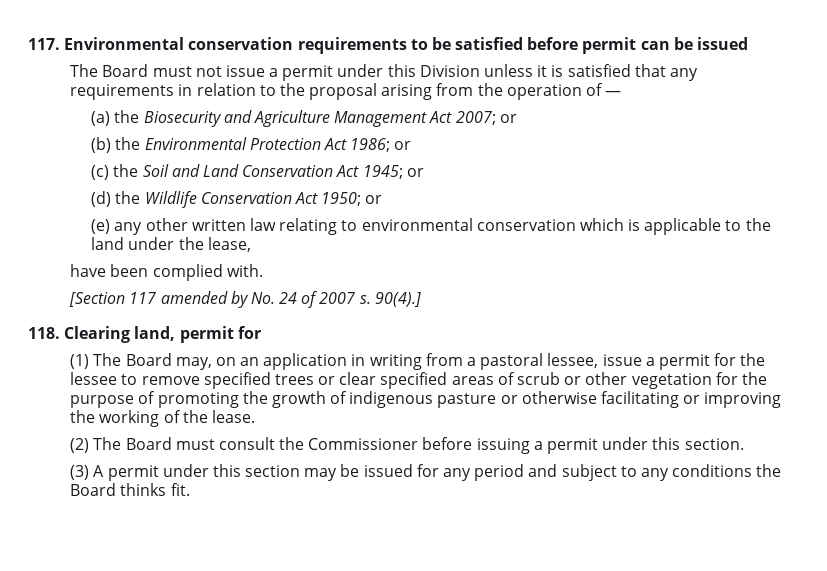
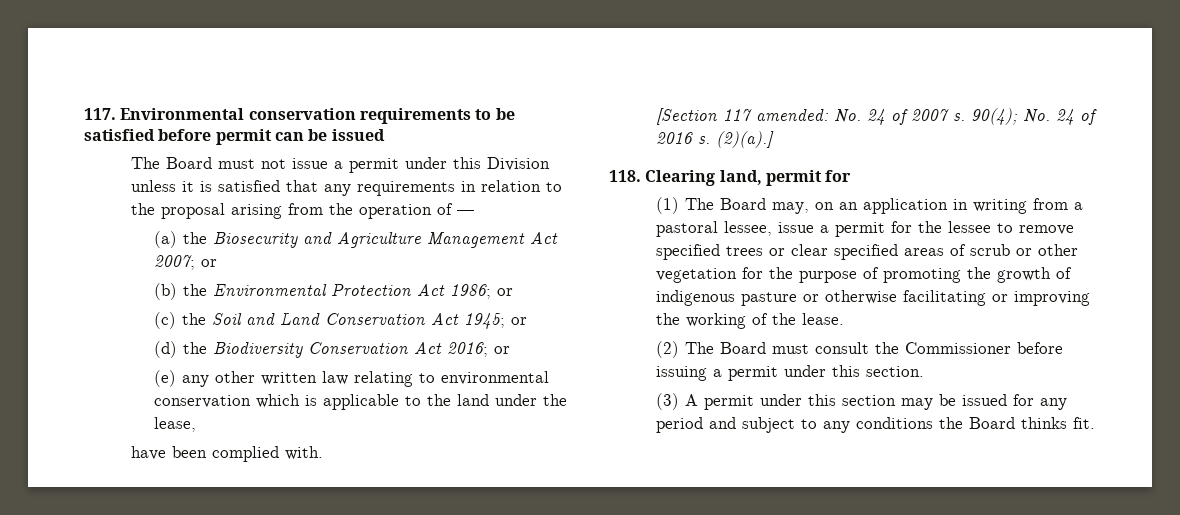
- (d) the Wildlife Conservation Act 1950; or
+ (d) the Biodiversity Conservation Act 2016; or
- [Section 117 amended by No. 24 of 2007 s.
+ [Section 117 amended: No. 24 of 2007 s.
- 90(4).]
+ 90(4); No. 24 of 2016 s. (2)(a).]

